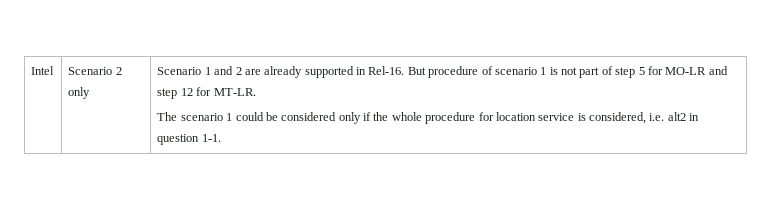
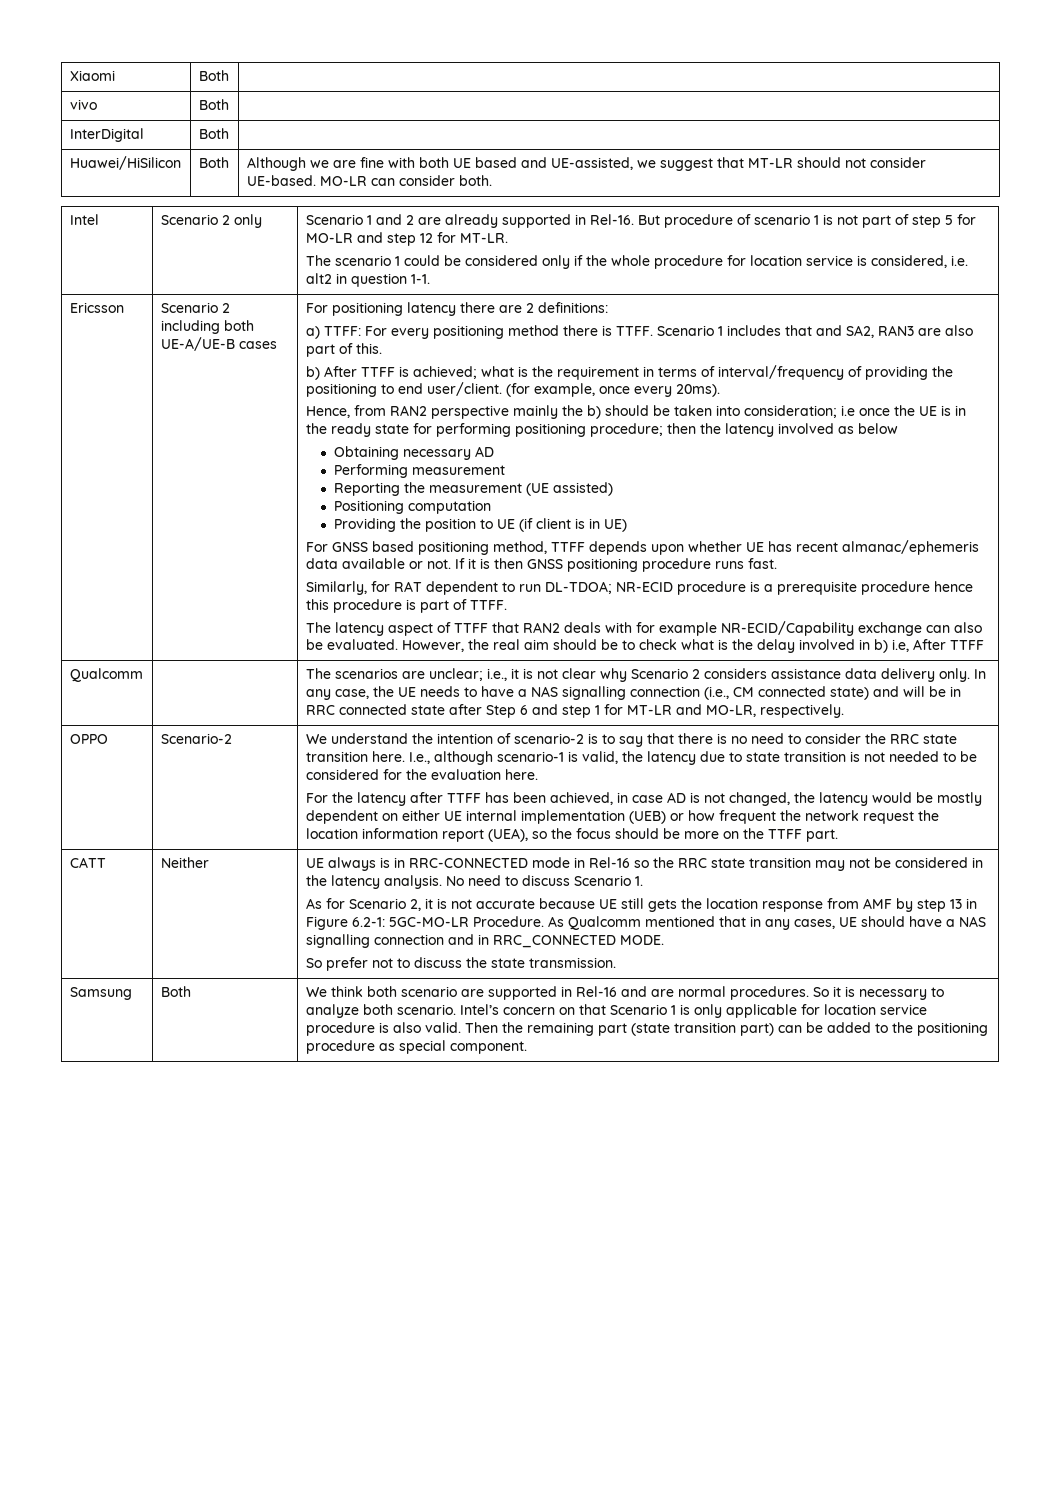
+ Xiaomi | Both |
+ vivo | Both |
+ InterDigital | Both |
+ Huawei/HiSilicon | Both | Although we are fine with both UE based and UE-assisted, we suggest that MT-LR should not consider UE-based. MO-LR can consider both.
+ Ericsson | Scenario 2 including both UE-A/UE-B cases | For positioning latency there are 2 definitions:
+ a) TTFF: For every positioning method there is TTFF. Scenario 1 includes that and SA2, RAN3 are also part of this.
+ b) After TTFF is achieved; what is the requirement in terms of interval/frequency of providing the positioning to end user/client. (for example, once every 20ms).
+ Hence, from RAN2 perspective mainly the b) should be taken into consideration; i.e once the UE is in the ready state for performing positioning procedure; then the latency involved as below
+ Obtaining necessary AD
+ Performing measurement
+ Reporting the measurement (UE assisted)
+ Positioning computation
+ Providing the position to UE (if client is in UE)
+ For GNSS based positioning method, TTFF depends upon whether UE has recent almanac/ephemeris data available or not. If it is then GNSS positioning procedure runs fast.
+ Similarly, for RAT dependent to run DL-TDOA; NR-ECID procedure is a prerequisite procedure hence this procedure is part of TTFF.
+ The latency aspect of TTFF that RAN2 deals with for example NR-ECID/Capability exchange can also be evaluated. However, the real aim should be to check what is the delay involved in b) i.e, After TTFF
+ Qualcomm | | The scenarios are unclear; i.e., it is not clear why Scenario 2 considers assistance data delivery only. In any case, the UE needs to have a NAS signalling connection (i.e., CM connected state) and will be in RRC connected state after Step 6 and step 1 for MT-LR and MO-LR, respectively.
+ OPPO | Scenario-2 | We understand the intention of scenario-2 is to say that there is no need to consider the RRC state transition here. I.e., although scenario-1 is valid, the latency due to state transition is not needed to be considered for the evaluation here.
+ For the latency after TTFF has been achieved, in case AD is not changed, the latency would be mostly dependent on either UE internal implementation (UEB) or how frequent the network request the location information report (UEA), so the focus should be more on the TTFF part.
+ CATT | Neither | UE always is in RRC-CONNECTED mode in Rel-16 so the RRC state transition may not be considered in the latency analysis. No need to discuss Scenario 1.
+ As for Scenario 2, it is not accurate because UE still gets the location response from AMF by step 13 in Figure 6.2-1: 5GC-MO-LR Procedure. As Qualcomm mentioned that in any cases, UE should have a NAS signalling connection and in RRC_CONNECTED MODE.
+ So prefer not to discuss the state transmission.
+ Samsung | Both | We think both scenario are supported in Rel-16 and are normal procedures. So it is necessary to analyze both scenario. Intel’s concern on that Scenario 1 is only applicable for location service procedure is also valid. Then the remaining part (state transition part) can be added to the positioning procedure as special component.

